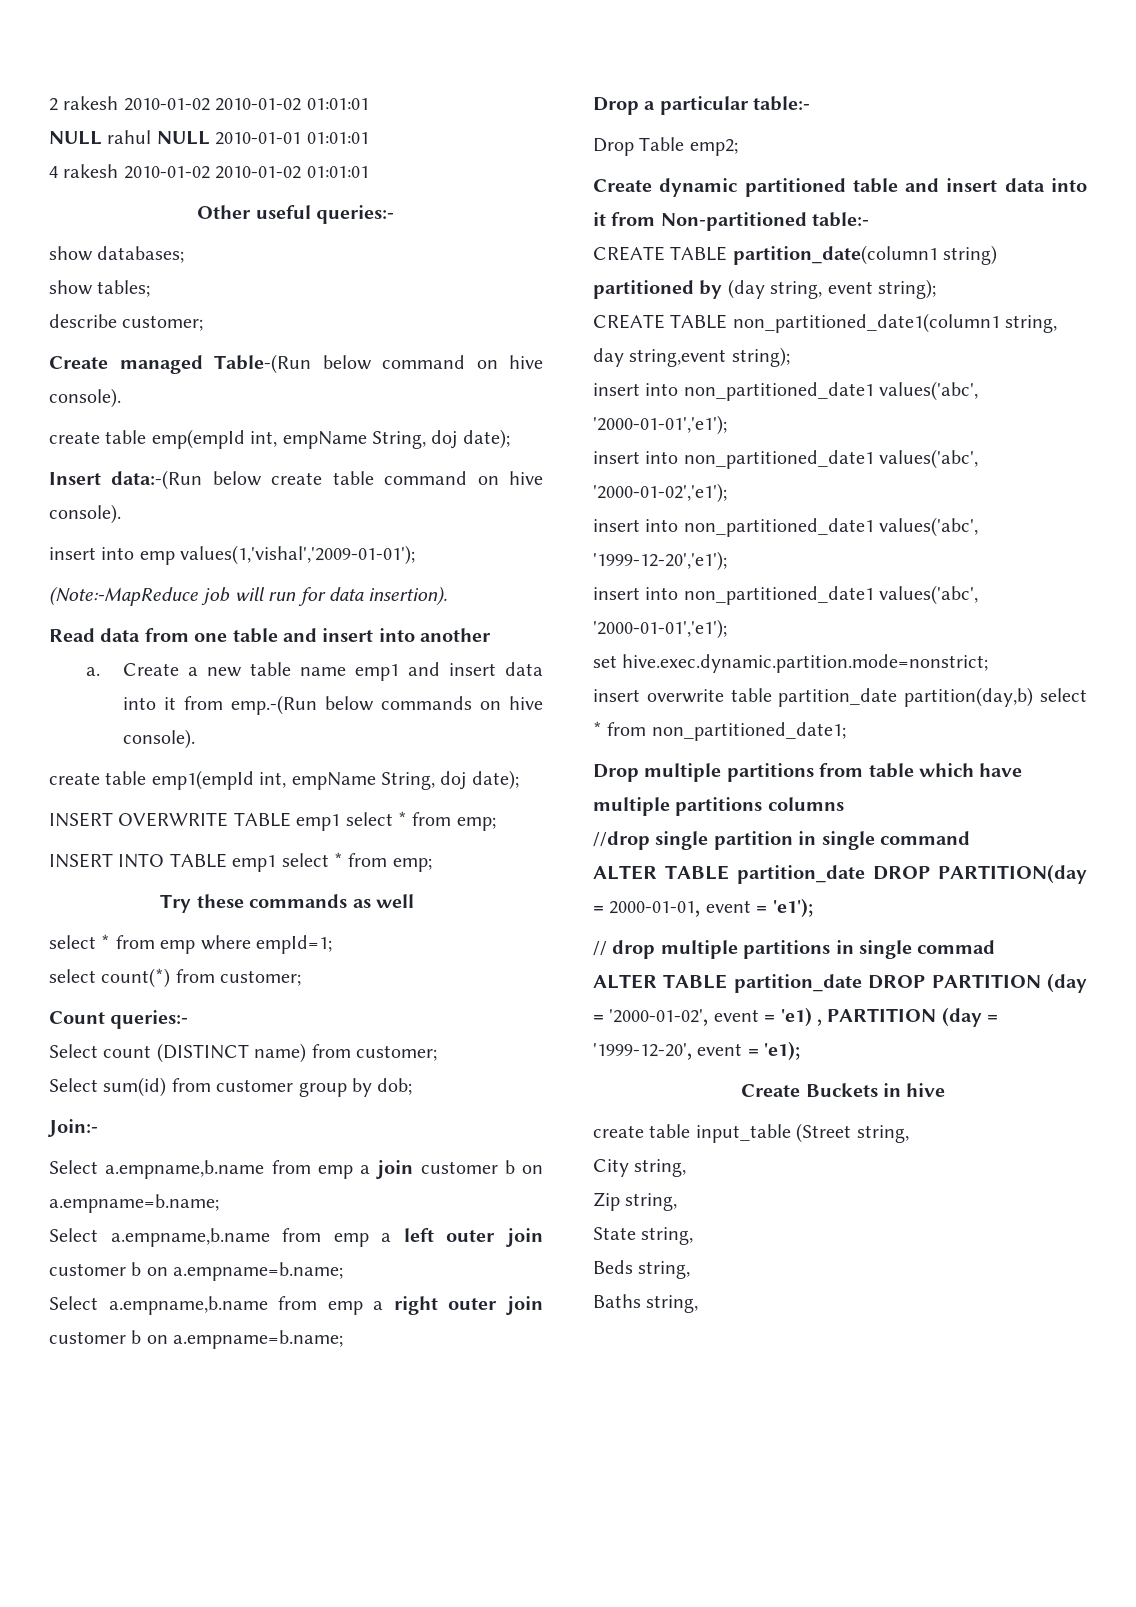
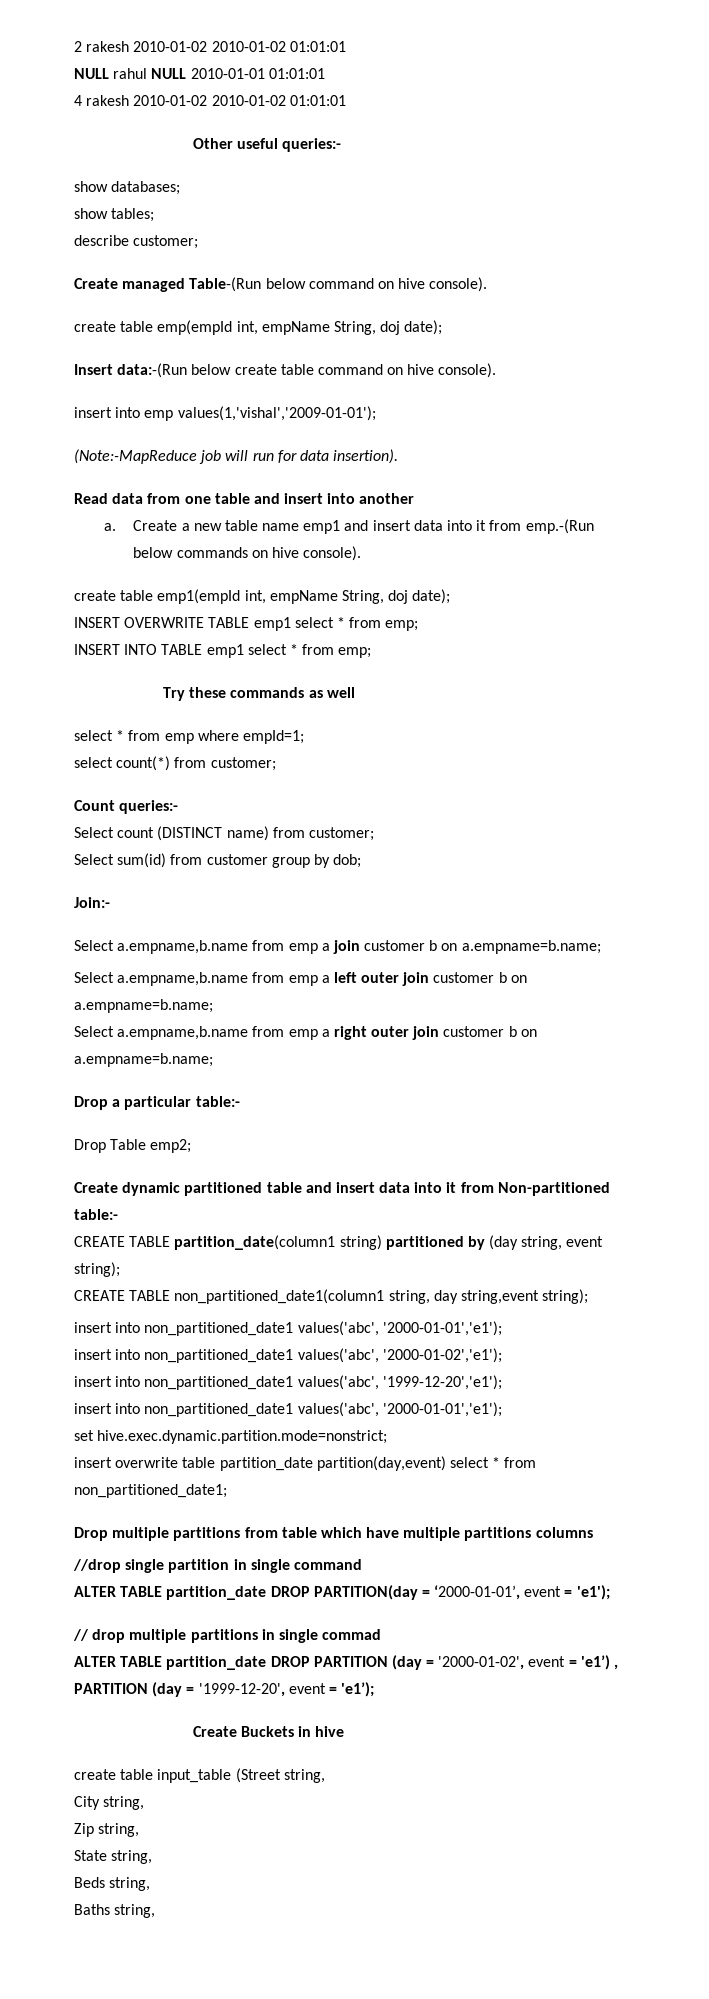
- insert overwrite table partition_date partition(day,b) select * from non_partitioned_date1;
+ insert overwrite table partition_date partition(day,event) select * from non_partitioned_date1;
- ALTER TABLE partition_date DROP PARTITION(day = 2000-01-01, event = 'e1');
+ ALTER TABLE partition_date DROP PARTITION(day = ‘2000-01-01’, event = 'e1');
- ALTER TABLE partition_date DROP PARTITION (day = '2000-01-02', event = 'e1) , PARTITION (day = '1999-12-20', event = 'e1);
+ ALTER TABLE partition_date DROP PARTITION (day = '2000-01-02', event = 'e1’) , PARTITION (day = '1999-12-20', event = 'e1’);

